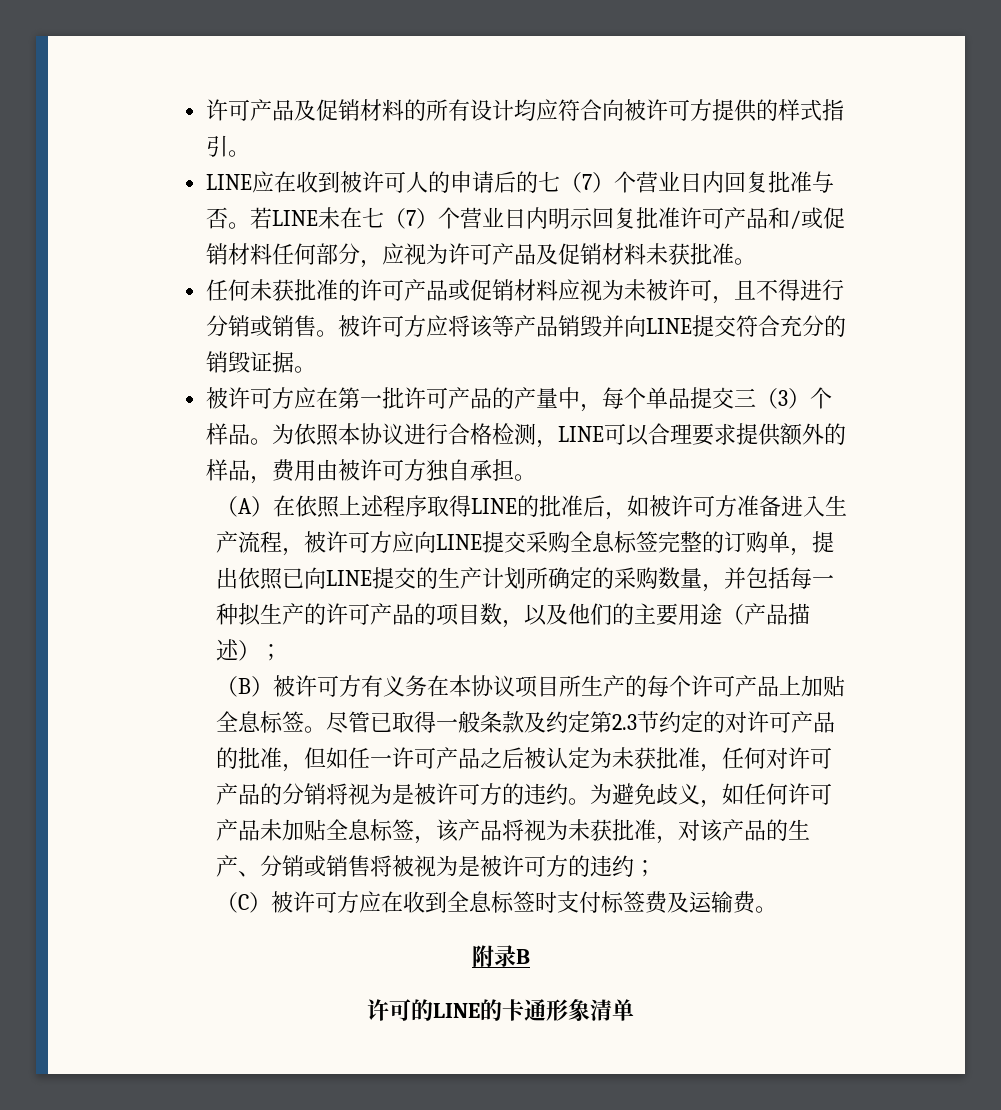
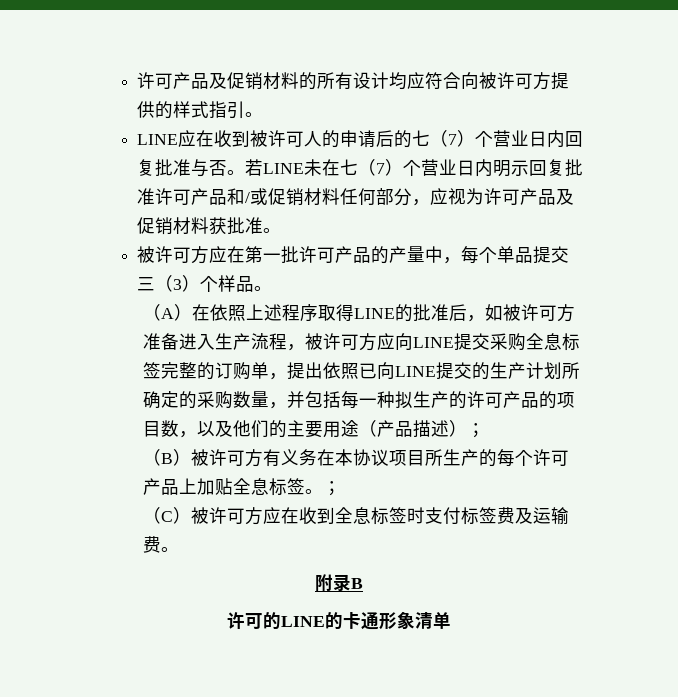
- 若LINE未在七（7）个营业日内明示回复批准许可产品和/或促销材料任何部分，应视为许可产品及促销材料未获批准。
+ 若LINE未在七（7）个营业日内明示回复批准许可产品和/或促销材料任何部分，应视为许可产品及促销材料获批准。
- 任何未获批准的许可产品或促销材料应视为未被许可，且不得进行分销或销售。被许可方应将该等产品销毁并向LINE提交符合充分的销毁证据。
- 为依照本协议进行合格检测，LINE可以合理要求提供额外的样品，费用由被许可方独自承担。
- （B）被许可方有义务在本协议项目所生产的每个许可产品上加贴全息标签。尽管已取得一般条款及约定第2.3节约定的对许可产品的批准，但如任一许可产品之后被认定为未获批准，任何对许可产品的分销将视为是被许可方的违约。为避免歧义，如任何许可产品未加贴全息标签，该产品将视为未获批准，对该产品的生产、分销或销售将被视为是被许可方的违约；
+ （B）被许可方有义务在本协议项目所生产的每个许可产品上加贴全息标签。；

